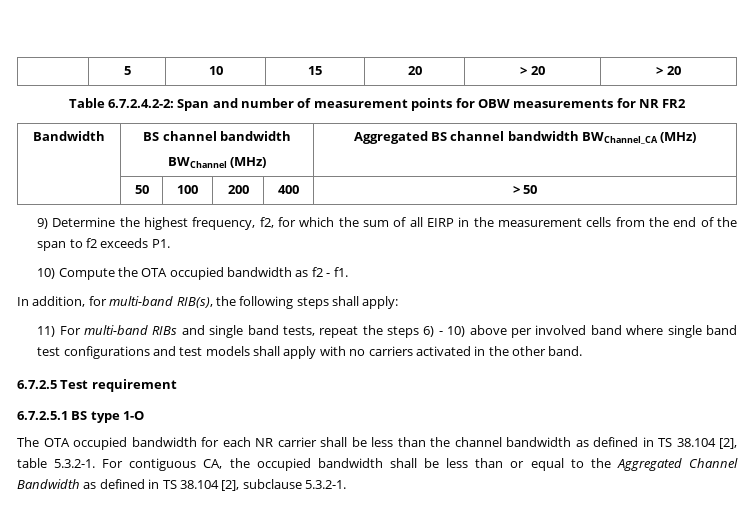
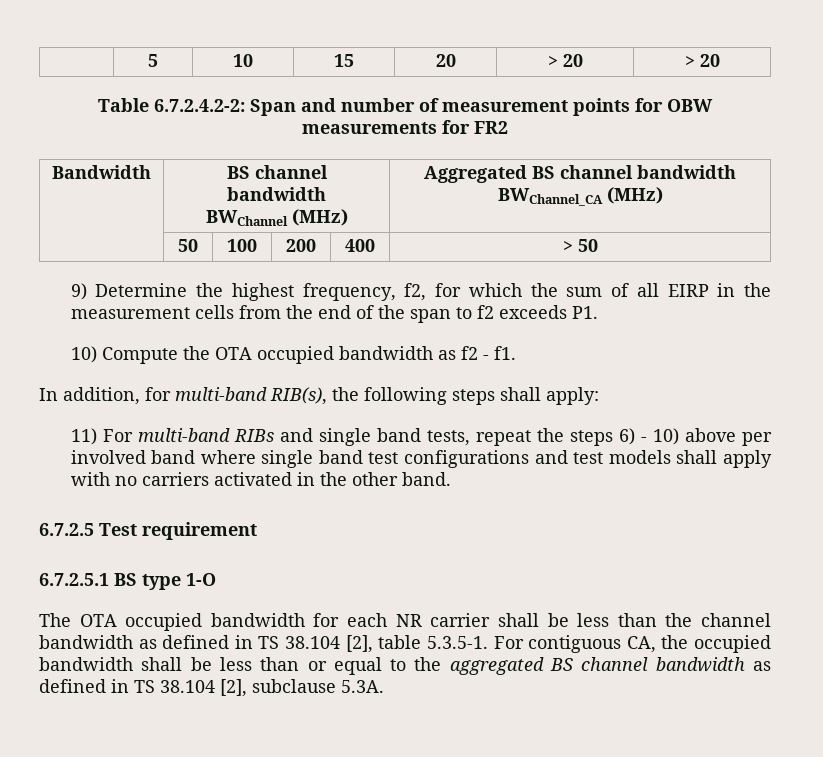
- Table 6.7.2.4.2-2: Span and number of measurement points for OBW measurements for NR FR2
+ Table 6.7.2.4.2-2: Span and number of measurement points for OBW measurements for FR2
- The OTA occupied bandwidth for each NR carrier shall be less than the channel bandwidth as defined in TS 38.104 [2], table 5.3.2-1. For contiguous CA, the occupied bandwidth shall be less than or equal to the Aggregated Channel Bandwidth as defined in TS 38.104 [2], subclause 5.3.2-1.
+ The OTA occupied bandwidth for each NR carrier shall be less than the channel bandwidth as defined in TS 38.104 [2], table 5.3.5-1. For contiguous CA, the occupied bandwidth shall be less than or equal to the aggregated BS channel bandwidth as defined in TS 38.104 [2], subclause 5.3A.

